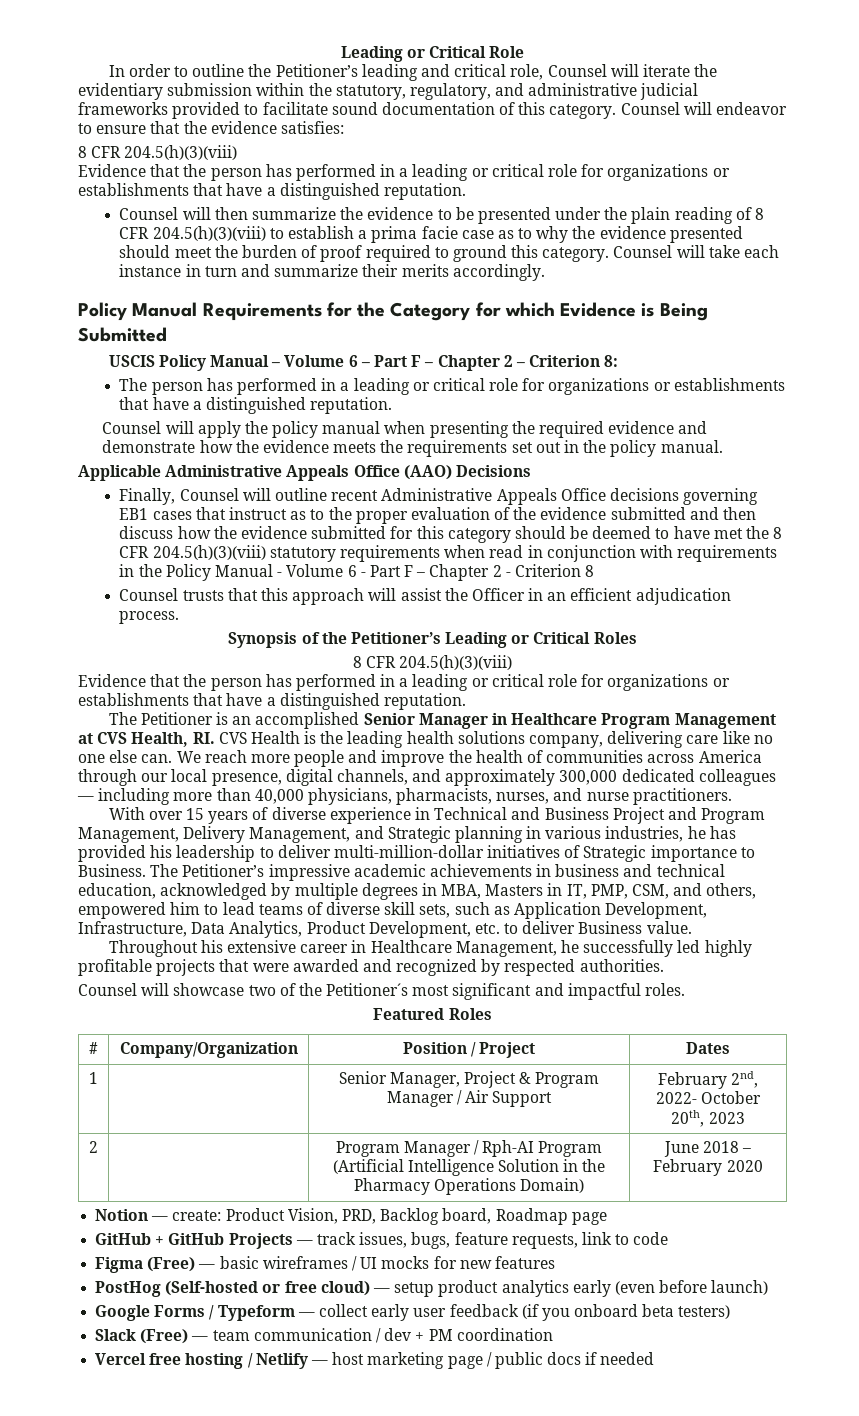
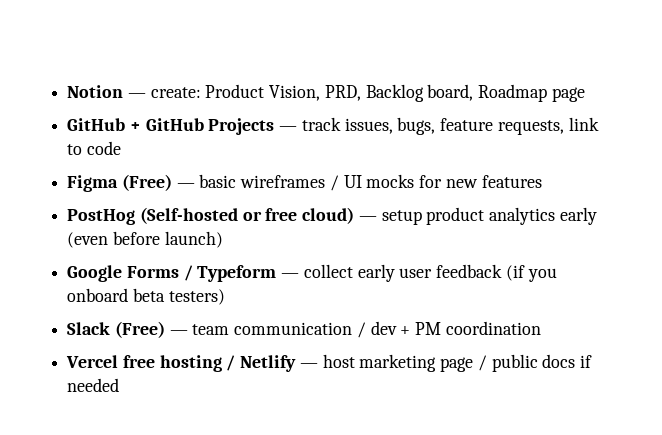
- Leading or Critical Role
- In order to outline the Petitioner’s leading and critical role, Counsel will iterate the evidentiary submission within the statutory, regulatory, and administrative judicial frameworks provided to facilitate sound documentation of this category. Counsel will endeavor to ensure that the evidence satisfies:
- 8 CFR 204.5(h)(3)(viii)
- Evidence that the person has performed in a leading or critical role for organizations or establishments that have a distinguished reputation.
- Counsel will then summarize the evidence to be presented under the plain reading of 8 CFR 204.5(h)(3)(viii) to establish a prima facie case as to why the evidence presented should meet the burden of proof required to ground this category. Counsel will take each instance in turn and summarize their merits accordingly.
- Policy Manual Requirements for the Category for which Evidence is Being Submitted
- USCIS Policy Manual – Volume 6 – Part F – Chapter 2 – Criterion 8:
- The person has performed in a leading or critical role for organizations or establishments that have a distinguished reputation.
- Counsel will apply the policy manual when presenting the required evidence and demonstrate how the evidence meets the requirements set out in the policy manual.
- Applicable Administrative Appeals Office (AAO) Decisions
- Finally, Counsel will outline recent Administrative Appeals Office decisions governing EB1 cases that instruct as to the proper evaluation of the evidence submitted and then discuss how the evidence submitted for this category should be deemed to have met the 8 CFR 204.5(h)(3)(viii) statutory requirements when read in conjunction with requirements in the Policy Manual - Volume 6 - Part F – Chapter 2 - Criterion 8
- Counsel trusts that this approach will assist the Officer in an efficient adjudication process.
- Synopsis of the Petitioner’s Leading or Critical Roles
- 8 CFR 204.5(h)(3)(viii)
- Evidence that the person has performed in a leading or critical role for organizations or establishments that have a distinguished reputation.
- The Petitioner is an accomplished Senior Manager in Healthcare Program Management at CVS Health, RI. CVS Health is the leading health solutions company, delivering care like no one else can. We reach more people and improve the health of communities across America through our local presence, digital channels, and approximately 300,000 dedicated colleagues — including more than 40,000 physicians, pharmacists, nurses, and nurse practitioners.
- With over 15 years of diverse experience in Technical and Business Project and Program Management, Delivery Management, and Strategic planning in various industries, he has provided his leadership to deliver multi-million-dollar initiatives of Strategic importance to Business. The Petitioner’s impressive academic achievements in business and technical education, acknowledged by multiple degrees in MBA, Masters in IT, PMP, CSM, and others, empowered him to lead teams of diverse skill sets, such as Application Development, Infrastructure, Data Analytics, Product Development, etc. to deliver Business value.
- Throughout his extensive career in Healthcare Management, he successfully led highly profitable projects that were awarded and recognized by respected authorities.
- Counsel will showcase two of the Petitioner´s most significant and impactful roles.
- Featured Roles
- # | Company/Organization | Position / Project | Dates
- 1 | | Senior Manager, Project & Program Manager / Air Support | February 2nd, 2022- October 20th, 2023
- 2 | | Program Manager / Rph-AI Program (Artificial Intelligence Solution in the Pharmacy Operations Domain) | June 2018 – February 2020

